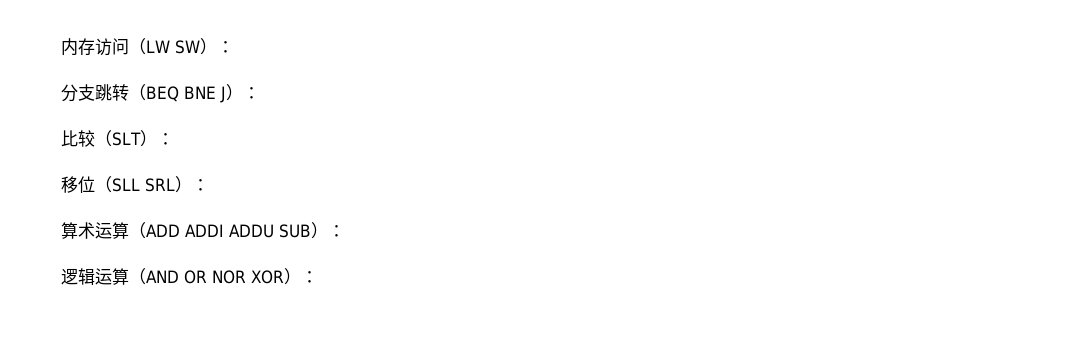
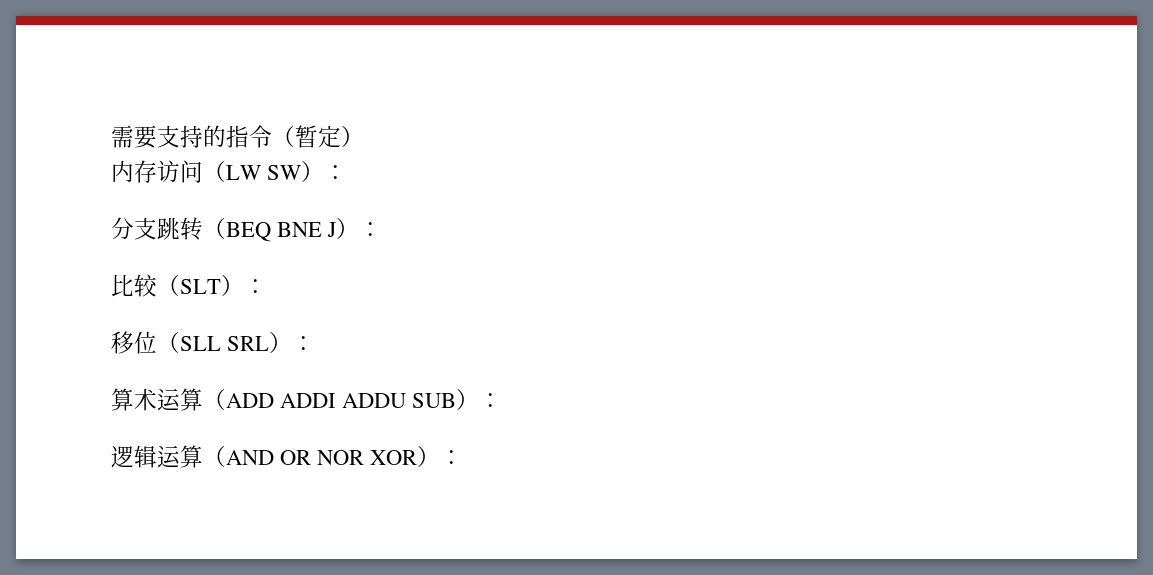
+ 需要支持的指令（暂定）

